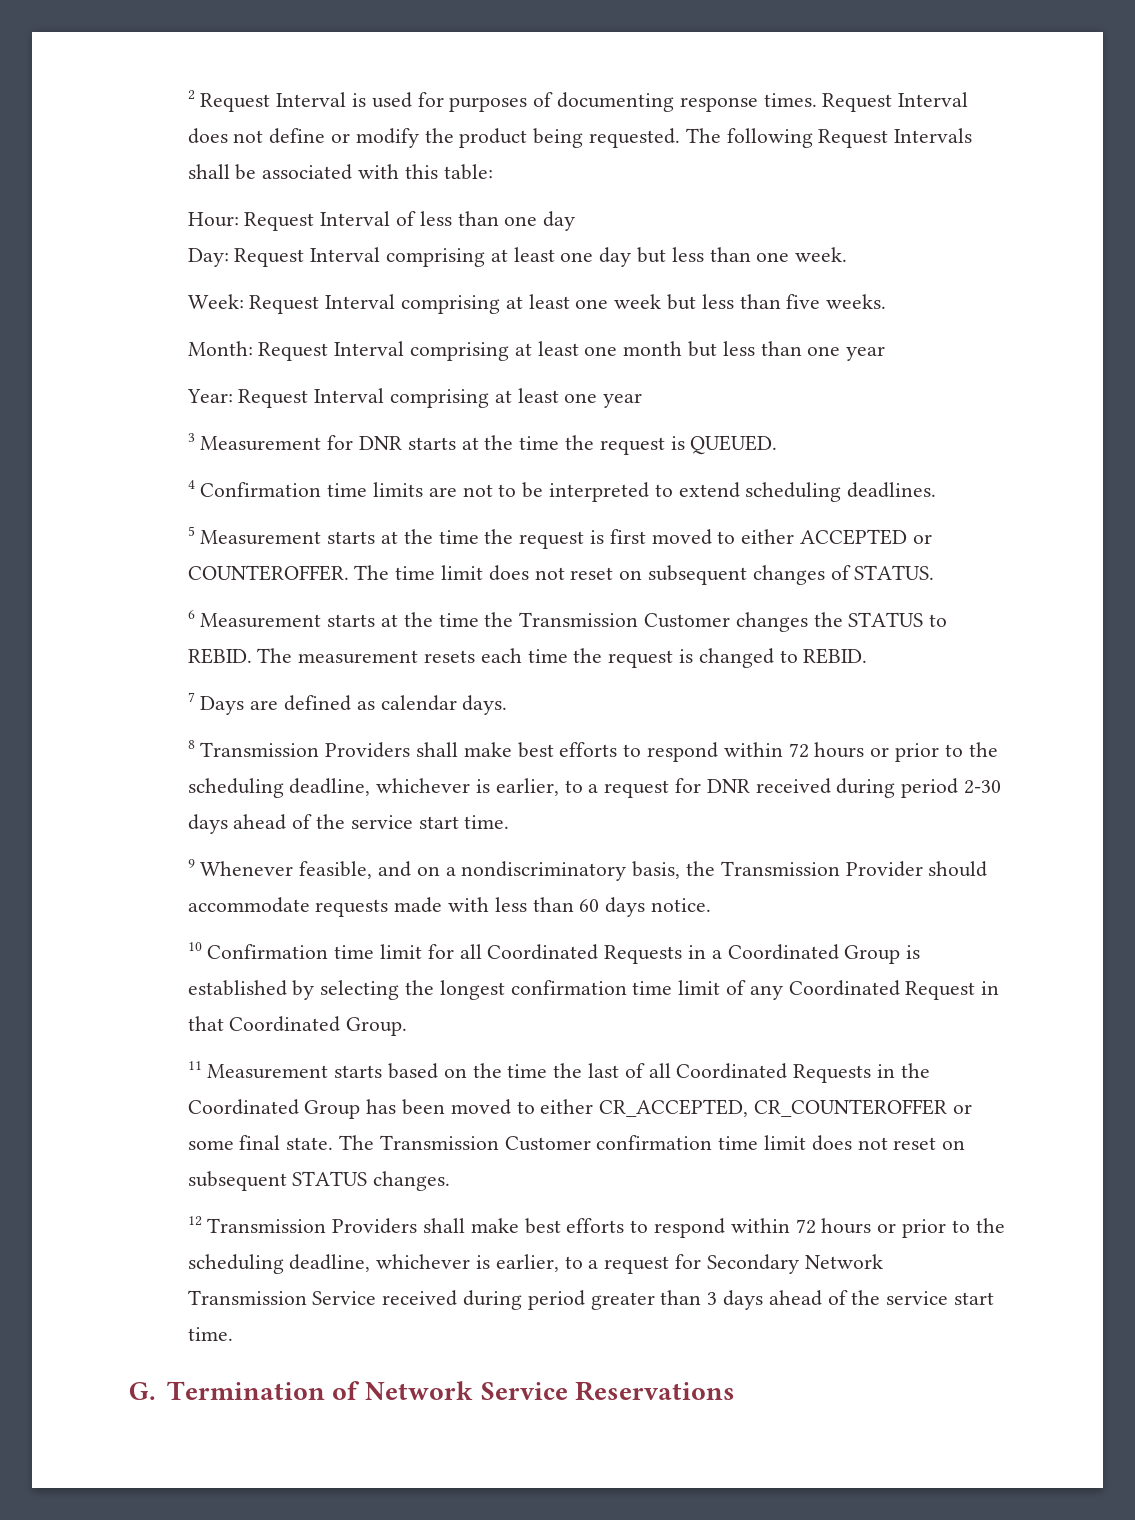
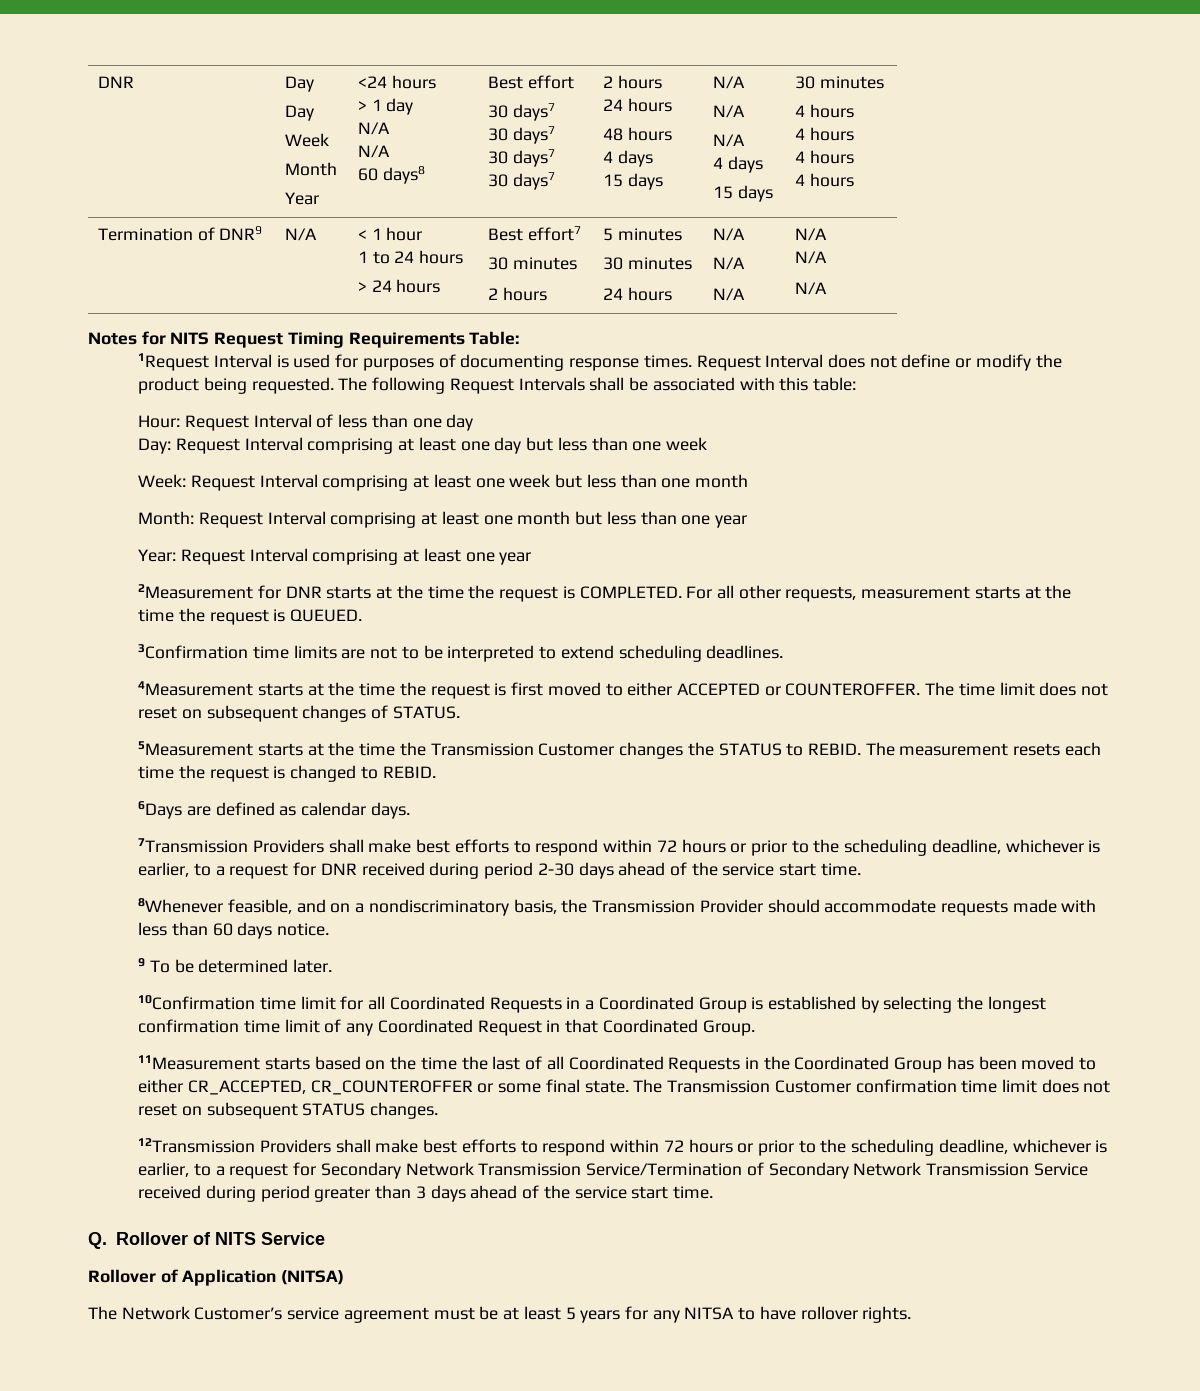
- 2 Request Interval is used for purposes of documenting response times.
+ DNR | Day
+ Day
+ Week
+ Month
+ Year | <24 hours
+ > 1 day
+ N/A
+ N/A
+ 60 days8 | Best effort
+ 30 days7
+ 30 days7
+ 30 days7
+ 30 days7 | 2 hours
+ 24 hours
+ 48 hours
+ 4 days
+ 15 days | N/A
+ N/A
+ N/A
+ 4 days
+ 15 days | 30 minutes
+ 4 hours
+ 4 hours
+ 4 hours
+ 4 hours
+ Termination of DNR9 | N/A | < 1 hour
+ 1 to 24 hours
+ > 24 hours | Best effort7
+ 30 minutes
+ 2 hours | 5 minutes
+ 30 minutes
+ 24 hours | N/A
+ N/A
+ N/A | N/A
+ N/A
+ N/A
+ Notes for NITS Request Timing Requirements Table:
+ 1Request Interval is used for purposes of documenting response times.
- Day: Request Interval comprising at least one day but less than one week.
+ Day: Request Interval comprising at least one day but less than one week
- Week: Request Interval comprising at least one week but less than five weeks.
+ Week: Request Interval comprising at least one week but less than one month
- 3 Measurement for DNR starts at the time the request is QUEUED.
+ 2Measurement for DNR starts at the time the request is COMPLETED. For all other requests, measurement starts at the time the request is QUEUED.
- 4 Confirmation time limits are not to be interpreted to extend scheduling deadlines.
+ 3Confirmation time limits are not to be interpreted to extend scheduling deadlines.
- 5 Measurement starts at the time the request is first moved to either ACCEPTED or COUNTEROFFER.
+ 4Measurement starts at the time the request is first moved to either ACCEPTED or COUNTEROFFER.
- 6 Measurement starts at the time the Transmission Customer changes the STATUS to REBID.
+ 5Measurement starts at the time the Transmission Customer changes the STATUS to REBID.
- 7 Days are defined as calendar days.
+ 6Days are defined as calendar days.
- 8 Transmission Providers shall make best efforts to respond within 72 hours or prior to the scheduling deadline, whichever is earlier, to a request for DNR received during period 2-30 days ahead of the service start time.
+ 7Transmission Providers shall make best efforts to respond within 72 hours or prior to the scheduling deadline, whichever is earlier, to a request for DNR received during period 2-30 days ahead of the service start time.
- 9 Whenever feasible, and on a nondiscriminatory basis, the Transmission Provider should accommodate requests made with less than 60 days notice.
+ 8Whenever feasible, and on a nondiscriminatory basis, the Transmission Provider should accommodate requests made with less than 60 days notice.
- 10 Confirmation time limit for all Coordinated Requests in a Coordinated Group is established by selecting the longest confirmation time limit of any Coordinated Request in that Coordinated Group.
+ 9 To be determined later.
+ 10Confirmation time limit for all Coordinated Requests in a Coordinated Group is established by selecting the longest confirmation time limit of any Coordinated Request in that Coordinated Group.
- 11 Measurement starts based on the time the last of all Coordinated Requests in the Coordinated Group has been moved to either CR_ACCEPTED, CR_COUNTEROFFER or some final state.
+ 11Measurement starts based on the time the last of all Coordinated Requests in the Coordinated Group has been moved to either CR_ACCEPTED, CR_COUNTEROFFER or some final state.
- 12 Transmission Providers shall make best efforts to respond within 72 hours or prior to the scheduling deadline, whichever is earlier, to a request for Secondary Network Transmission Service received during period greater than 3 days ahead of the service start time.
+ 12Transmission Providers shall make best efforts to respond within 72 hours or prior to the scheduling deadline, whichever is earlier, to a request for Secondary Network Transmission Service/Termination of Secondary Network Transmission Service received during period greater than 3 days ahead of the service start time.
- G. Termination of Network Service Reservations
+ Q. Rollover of NITS Service
+ Rollover of Application (NITSA)
+ The Network Customer’s service agreement must be at least 5 years for any NITSA to have rollover rights.

